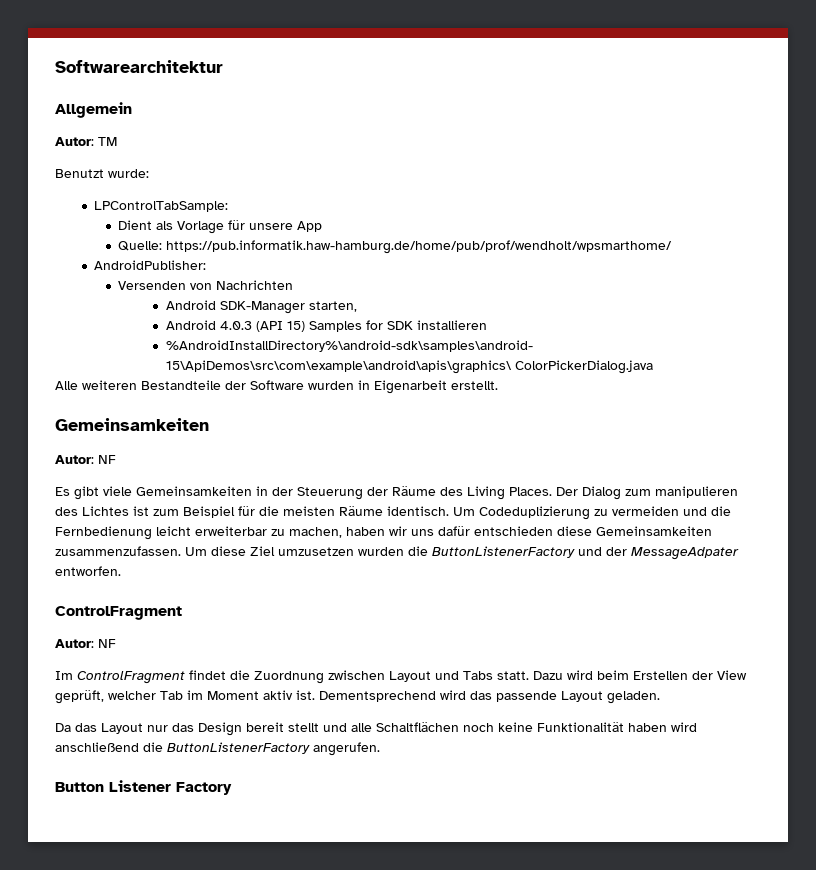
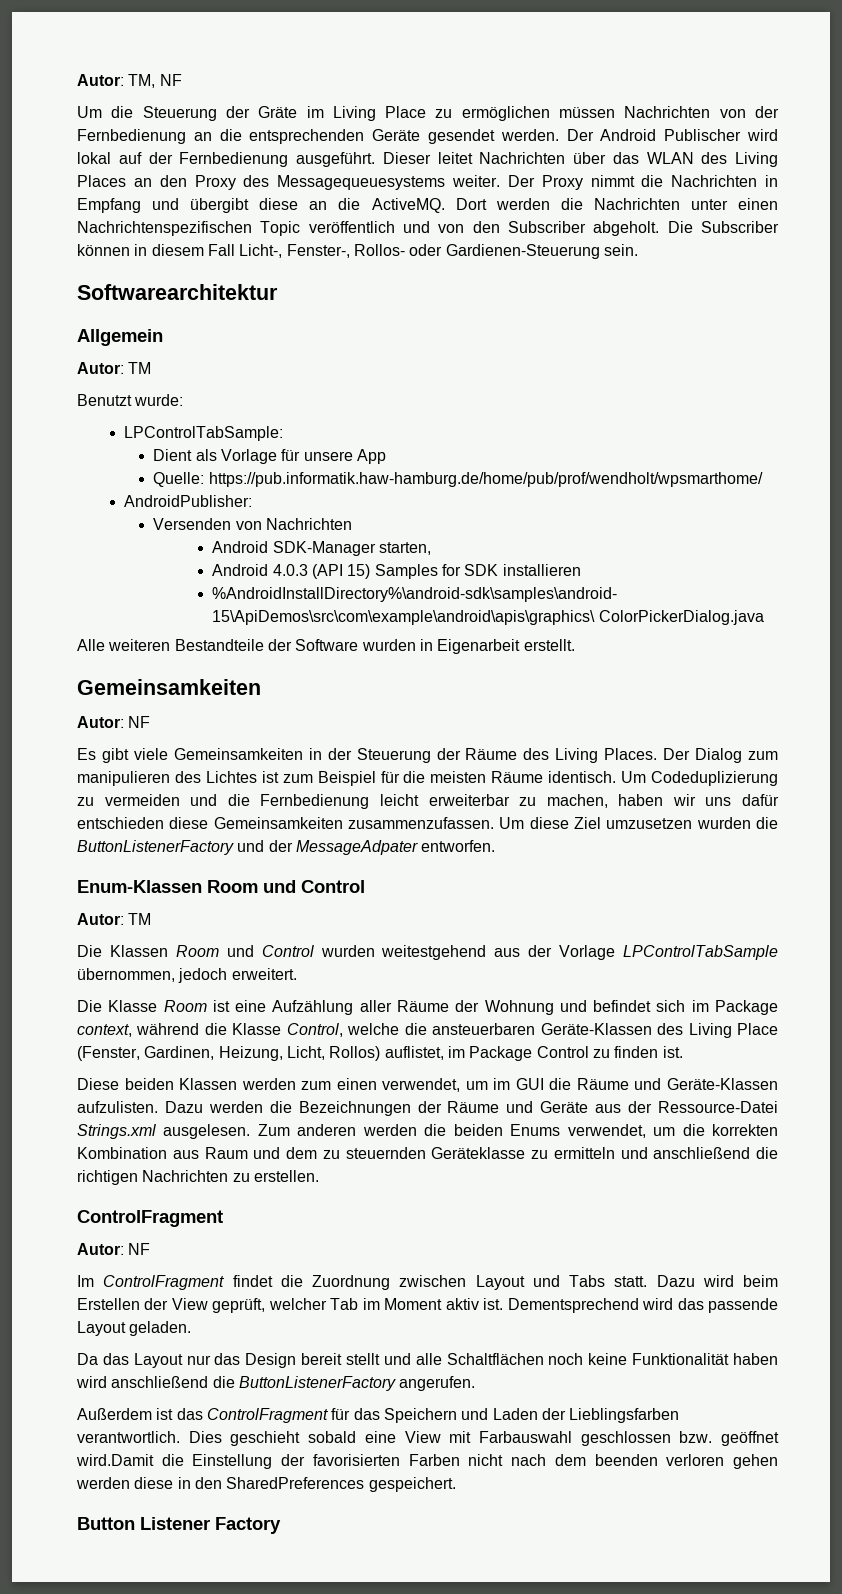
+ Autor: TM, NF
+ Um die Steuerung der Gräte im Living Place zu ermöglichen müssen Nachrichten von der Fernbedienung an die entsprechenden Geräte gesendet werden. Der Android Publischer wird lokal auf der Fernbedienung ausgeführt. Dieser leitet Nachrichten über das WLAN des Living Places an den Proxy des Messagequeuesystems weiter. Der Proxy nimmt die Nachrichten in Empfang und übergibt diese an die ActiveMQ. Dort werden die Nachrichten unter einen Nachrichtenspezifischen Topic veröffentlich und von den Subscriber abgeholt. Die Subscriber können in diesem Fall Licht-, Fenster-, Rollos- oder Gardienen-Steuerung sein.
+ Enum-Klassen Room und Control
+ Autor: TM
+ Die Klassen Room und Control wurden weitestgehend aus der Vorlage LPControlTabSample übernommen, jedoch erweitert.
+ Die Klasse Room ist eine Aufzählung aller Räume der Wohnung und befindet sich im Package context, während die Klasse Control, welche die ansteuerbaren Geräte-Klassen des Living Place (Fenster, Gardinen, Heizung, Licht, Rollos) auflistet, im Package Control zu finden ist.
+ Diese beiden Klassen werden zum einen verwendet, um im GUI die Räume und Geräte-Klassen aufzulisten. Dazu werden die Bezeichnungen der Räume und Geräte aus der Ressource-Datei Strings.xml ausgelesen. Zum anderen werden die beiden Enums verwendet, um die korrekten Kombination aus Raum und dem zu steuernden Geräteklasse zu ermitteln und anschließend die richtigen Nachrichten zu erstellen.
+ Außerdem ist das ControlFragment für das Speichern und Laden der Lieblingsfarben verantwortlich. Dies geschieht sobald eine View mit Farbauswahl geschlossen bzw. geöffnet wird.Damit die Einstellung der favorisierten Farben nicht nach dem beenden verloren gehen werden diese in den SharedPreferences gespeichert.

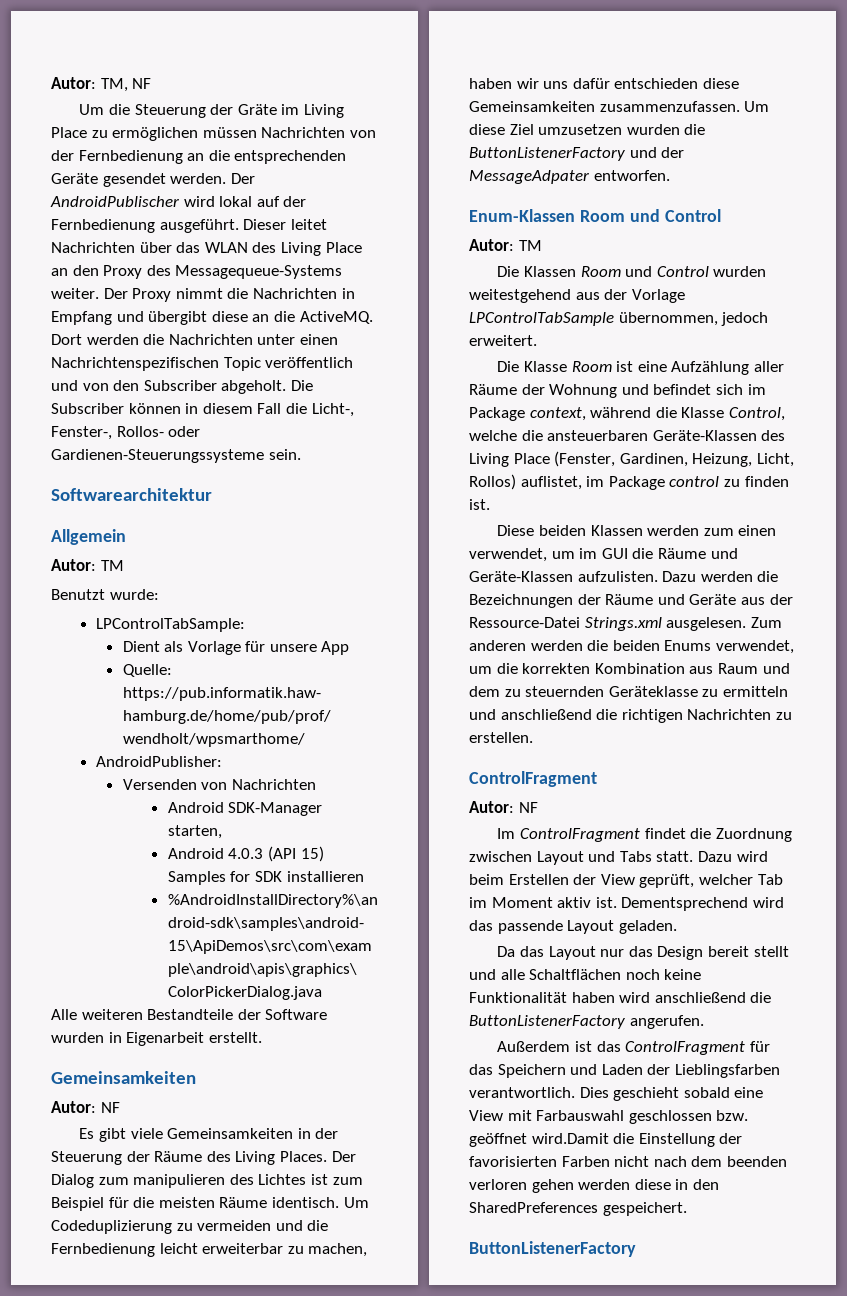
- Der Android Publischer wird lokal auf der Fernbedienung ausgeführt.
+ Der AndroidPublischer wird lokal auf der Fernbedienung ausgeführt.
- Dieser leitet Nachrichten über das WLAN des Living Places an den Proxy des Messagequeuesystems weiter.
+ Dieser leitet Nachrichten über das WLAN des Living Place an den Proxy des Messagequeue-Systems weiter.
- Die Subscriber können in diesem Fall Licht-, Fenster-, Rollos- oder Gardienen-Steuerung sein.
+ Die Subscriber können in diesem Fall die Licht-, Fenster-, Rollos- oder Gardienen-Steuerungssysteme sein.
- Die Klasse Room ist eine Aufzählung aller Räume der Wohnung und befindet sich im Package context, während die Klasse Control, welche die ansteuerbaren Geräte-Klassen des Living Place (Fenster, Gardinen, Heizung, Licht, Rollos) auflistet, im Package Control zu finden ist.
+ Die Klasse Room ist eine Aufzählung aller Räume der Wohnung und befindet sich im Package context, während die Klasse Control, welche die ansteuerbaren Geräte-Klassen des Living Place (Fenster, Gardinen, Heizung, Licht, Rollos) auflistet, im Package control zu finden ist.
  Dies geschieht sobald eine View mit Farbauswahl geschlossen bzw. geöffnet wird.Damit die Einstellung der favorisierten Farben nicht nach dem beenden verloren gehen werden diese in den SharedPreferences gespeichert.
- Button Listener Factory
+ ButtonListenerFactory

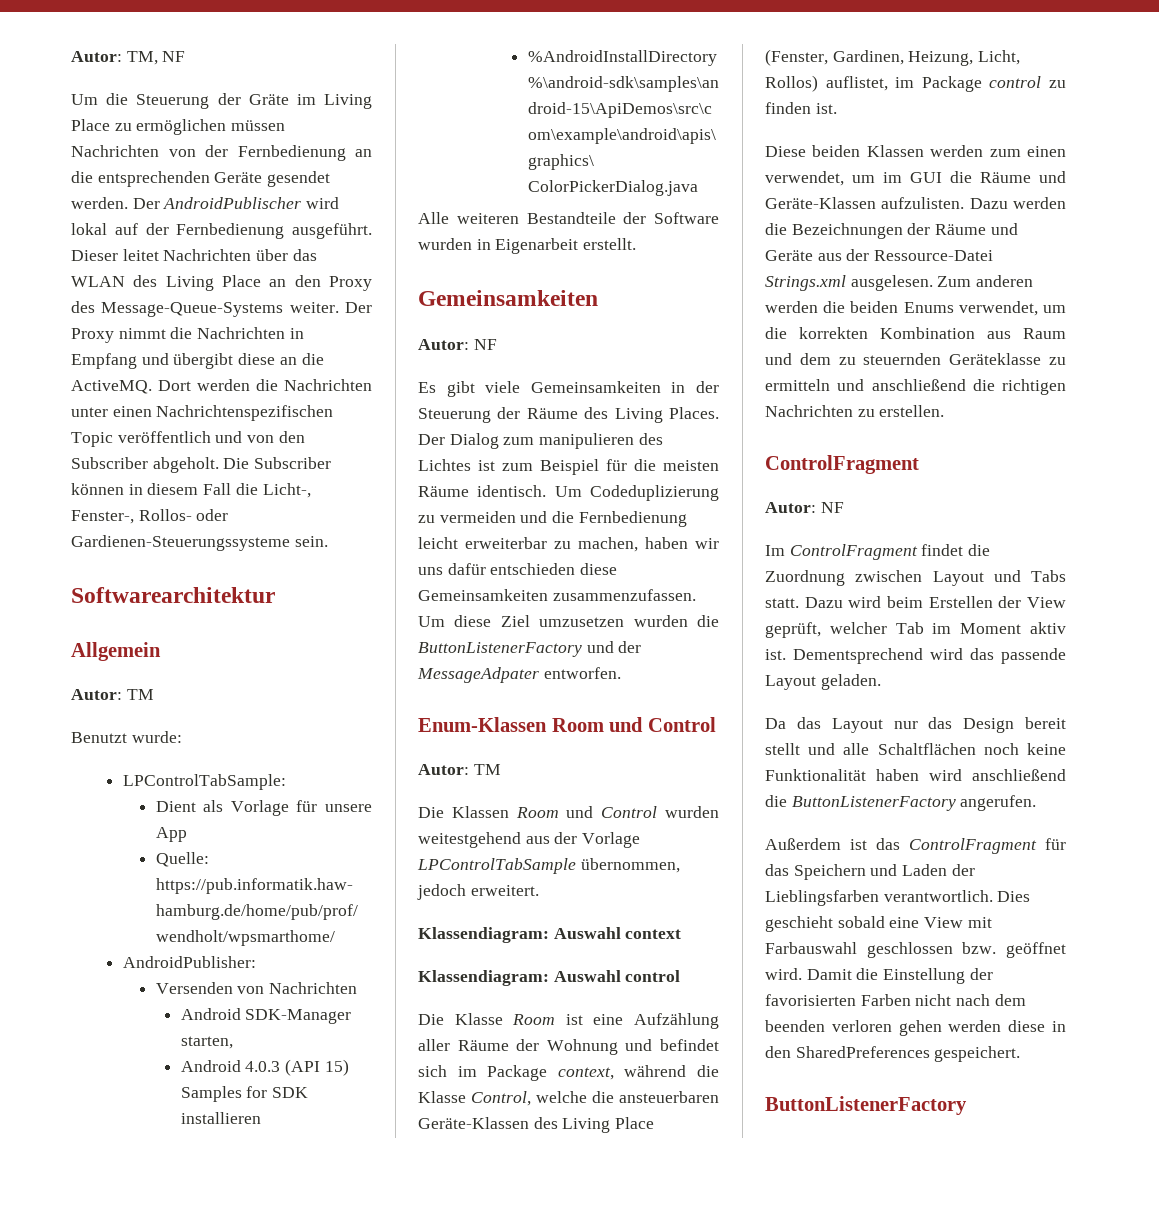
- Dieser leitet Nachrichten über das WLAN des Living Place an den Proxy des Messagequeue-Systems weiter.
+ Dieser leitet Nachrichten über das WLAN des Living Place an den Proxy des Message-Queue-Systems weiter.
+ Klassendiagram: Auswahl context
+ Klassendiagram: Auswahl control
- Dies geschieht sobald eine View mit Farbauswahl geschlossen bzw. geöffnet wird.Damit die Einstellung der favorisierten Farben nicht nach dem beenden verloren gehen werden diese in den SharedPreferences gespeichert.
+ Dies geschieht sobald eine View mit Farbauswahl geschlossen bzw. geöffnet wird. Damit die Einstellung der favorisierten Farben nicht nach dem beenden verloren gehen werden diese in den SharedPreferences gespeichert.

